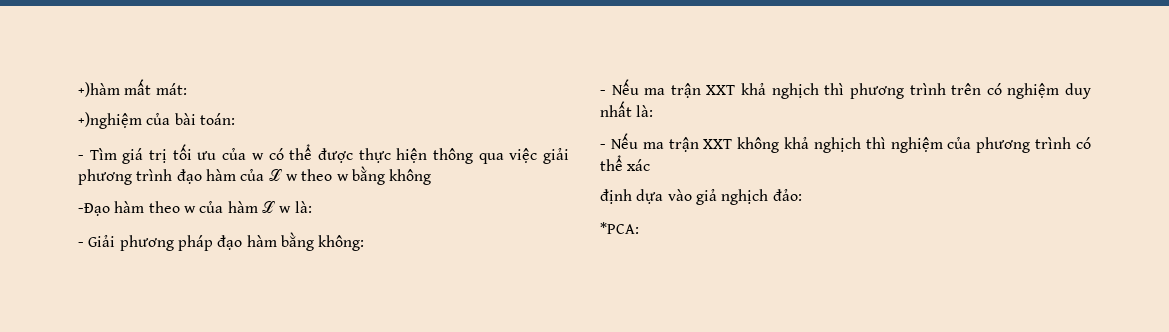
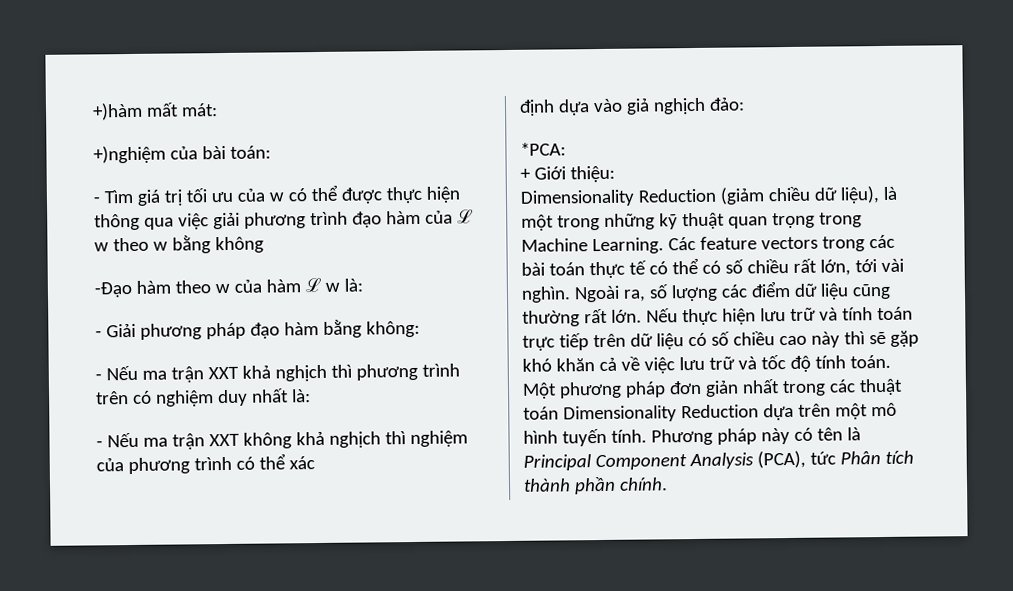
+ + Giới thiệu:
+ Dimensionality Reduction (giảm chiều dữ liệu), là một trong những kỹ thuật quan trọng trong Machine Learning. Các feature vectors trong các bài toán thực tế có thể có số chiều rất lớn, tới vài nghìn. Ngoài ra, số lượng các điểm dữ liệu cũng thường rất lớn. Nếu thực hiện lưu trữ và tính toán trực tiếp trên dữ liệu có số chiều cao này thì sẽ gặp khó khăn cả về việc lưu trữ và tốc độ tính toán. Một phương pháp đơn giản nhất trong các thuật toán Dimensionality Reduction dựa trên một mô hình tuyến tính. Phương pháp này có tên là Principal Component Analysis (PCA), tức Phân tích thành phần chính.

